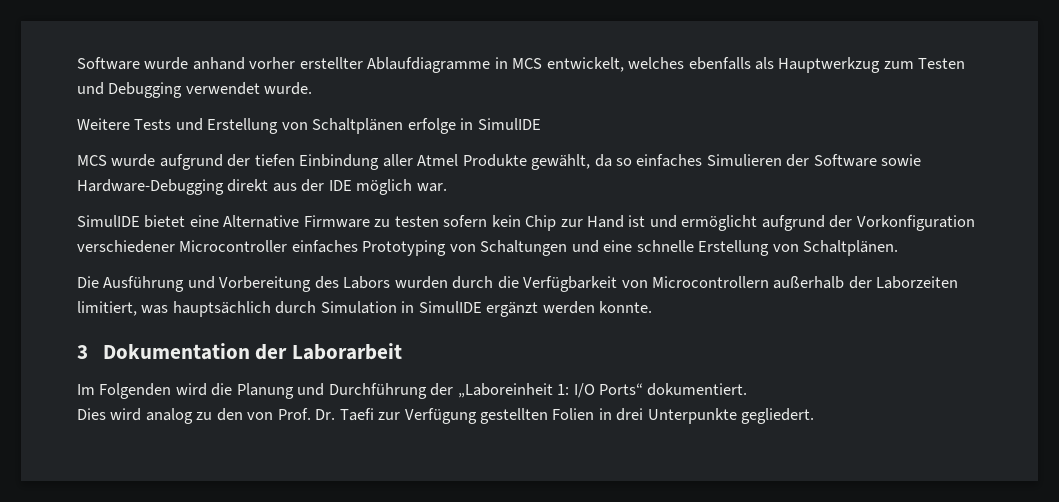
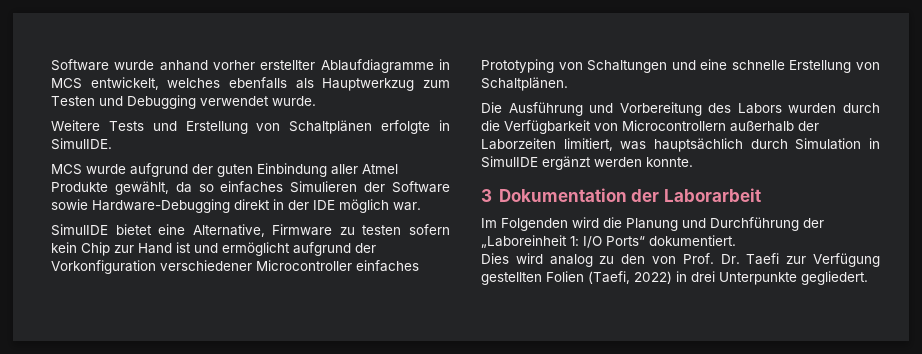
- Weitere Tests und Erstellung von Schaltplänen erfolge in SimulIDE
+ Weitere Tests und Erstellung von Schaltplänen erfolgte in SimulIDE.
- MCS wurde aufgrund der tiefen Einbindung aller Atmel Produkte gewählt, da so einfaches Simulieren der Software sowie Hardware-Debugging direkt aus der IDE möglich war.
+ MCS wurde aufgrund der guten Einbindung aller Atmel Produkte gewählt, da so einfaches Simulieren der Software sowie Hardware-Debugging direkt in der IDE möglich war.
- SimulIDE bietet eine Alternative Firmware zu testen sofern kein Chip zur Hand ist und ermöglicht aufgrund der Vorkonfiguration verschiedener Microcontroller einfaches Prototyping von Schaltungen und eine schnelle Erstellung von Schaltplänen.
+ SimulIDE bietet eine Alternative, Firmware zu testen sofern kein Chip zur Hand ist und ermöglicht aufgrund der Vorkonfiguration verschiedener Microcontroller einfaches Prototyping von Schaltungen und eine schnelle Erstellung von Schaltplänen.
- Dies wird analog zu den von Prof. Dr. Taefi zur Verfügung gestellten Folien in drei Unterpunkte gegliedert.
+ Dies wird analog zu den von Prof. Dr. Taefi zur Verfügung gestellten Folien (Taefi, 2022) in drei Unterpunkte gegliedert.

